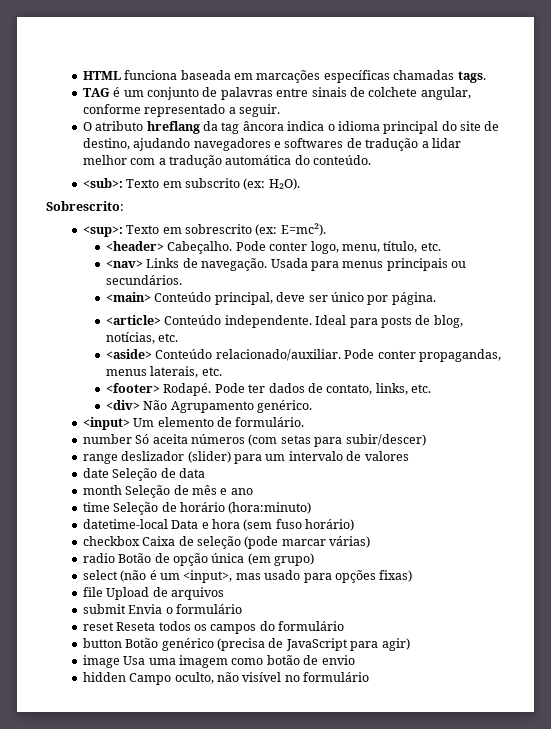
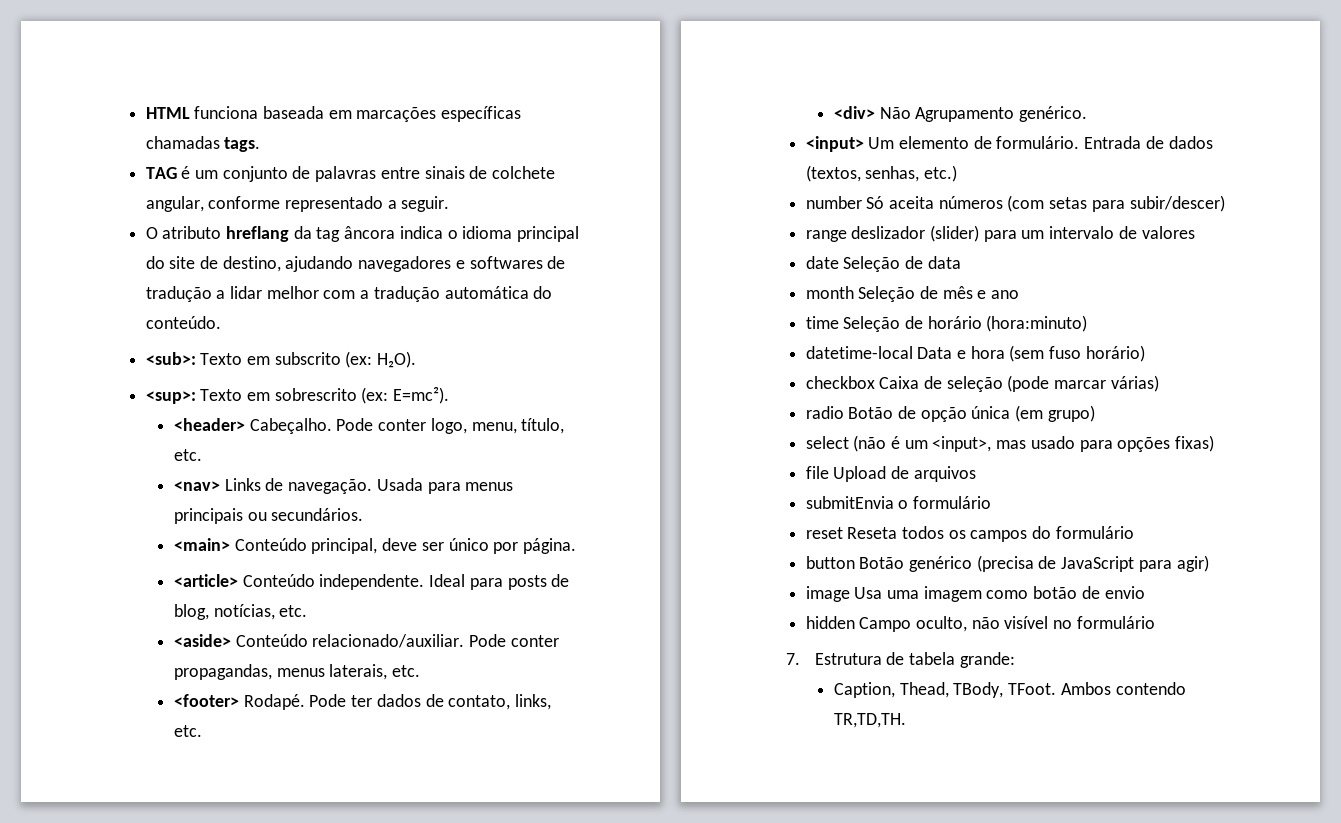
- Sobrescrito:
+ Entrada de dados (textos, senhas, etc.)
- submit Envia o formulário
+ submitEnvia o formulário
+ 7. Estrutura de tabela grande:
+ Caption, Thead, TBody, TFoot. Ambos contendo TR,TD,TH.

